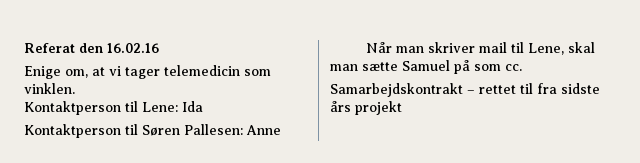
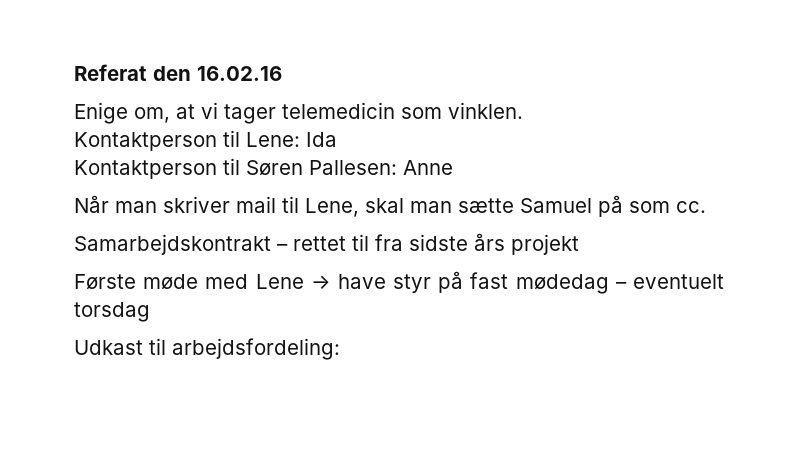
+ Første møde med Lene → have styr på fast mødedag – eventuelt torsdag
+ Udkast til arbejdsfordeling:

